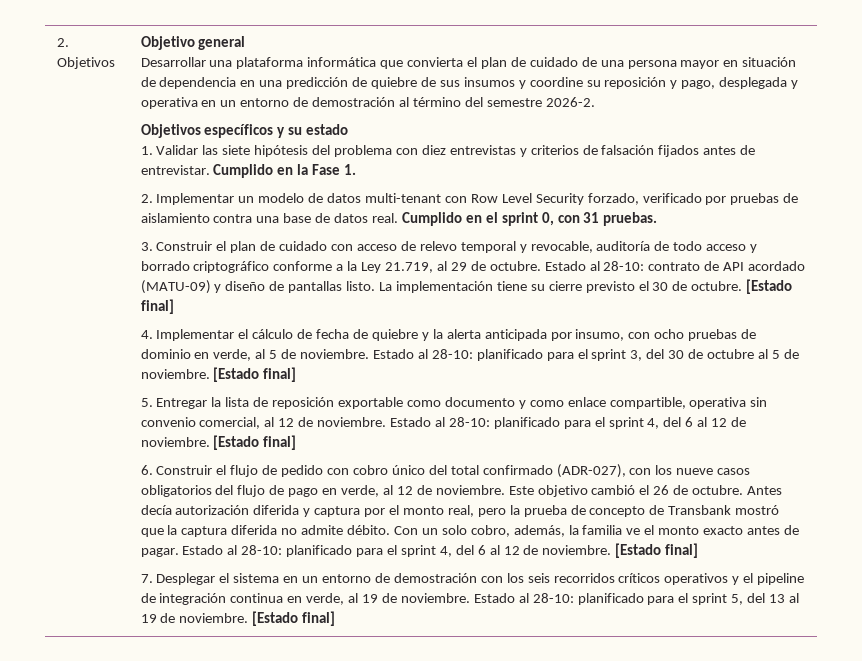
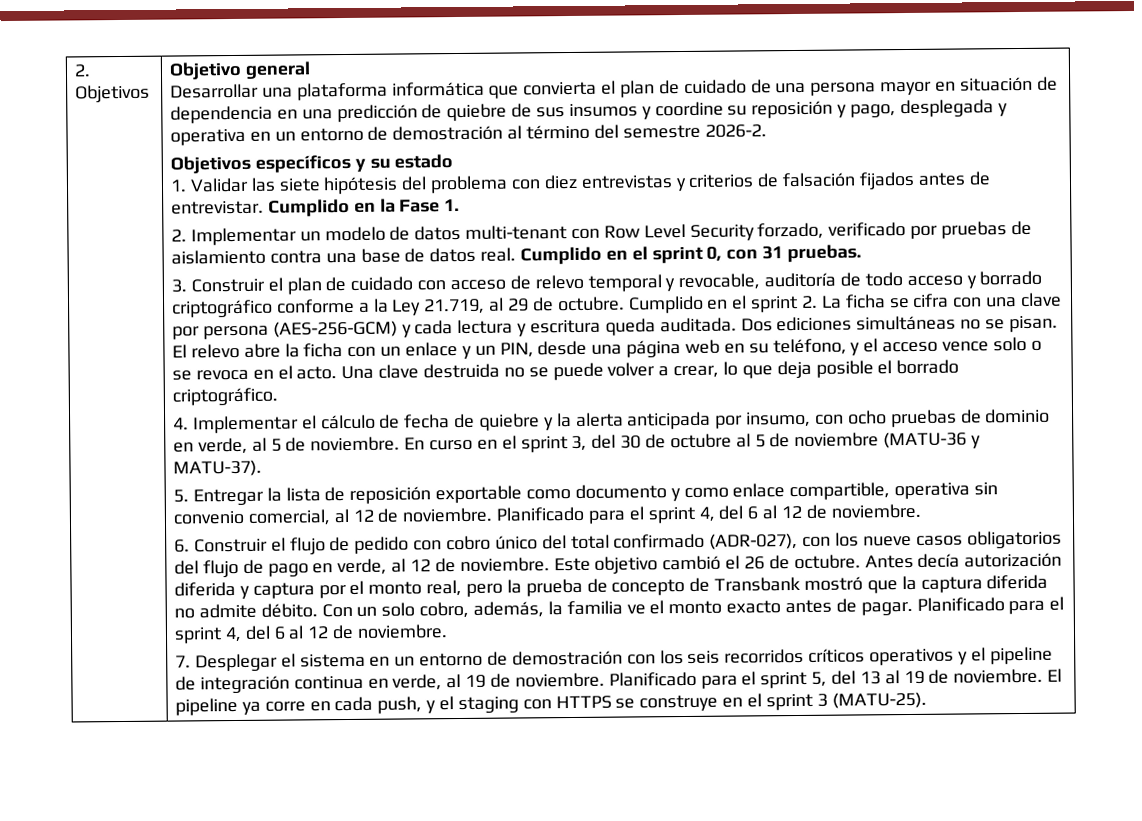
- Estado al 28-10: contrato de API acordado (MATU-09) y diseño de pantallas listo. La implementación tiene su cierre previsto el 30 de octubre. [Estado final]
+ Cumplido en el sprint 2. La ficha se cifra con una clave por persona (AES-256-GCM) y cada lectura y escritura queda auditada. Dos ediciones simultáneas no se pisan. El relevo abre la ficha con un enlace y un PIN, desde una página web en su teléfono, y el acceso vence solo o se revoca en el acto. Una clave destruida no se puede volver a crear, lo que deja posible el borrado criptográfico.
- Estado al 28-10: planificado para el sprint 3, del 30 de octubre al 5 de noviembre. [Estado final]
+ En curso en el sprint 3, del 30 de octubre al 5 de noviembre (MATU-36 y MATU-37).
- 5. Entregar la lista de reposición exportable como documento y como enlace compartible, operativa sin convenio comercial, al 12 de noviembre. Estado al 28-10: planificado para el sprint 4, del 6 al 12 de noviembre. [Estado final]
+ 5. Entregar la lista de reposición exportable como documento y como enlace compartible, operativa sin convenio comercial, al 12 de noviembre. Planificado para el sprint 4, del 6 al 12 de noviembre.
- Con un solo cobro, además, la familia ve el monto exacto antes de pagar. Estado al 28-10: planificado para el sprint 4, del 6 al 12 de noviembre. [Estado final]
+ Con un solo cobro, además, la familia ve el monto exacto antes de pagar. Planificado para el sprint 4, del 6 al 12 de noviembre.
- Estado al 28-10: planificado para el sprint 5, del 13 al 19 de noviembre. [Estado final]
+ Planificado para el sprint 5, del 13 al 19 de noviembre. El pipeline ya corre en cada push, y el staging con HTTPS se construye en el sprint 3 (MATU-25).

